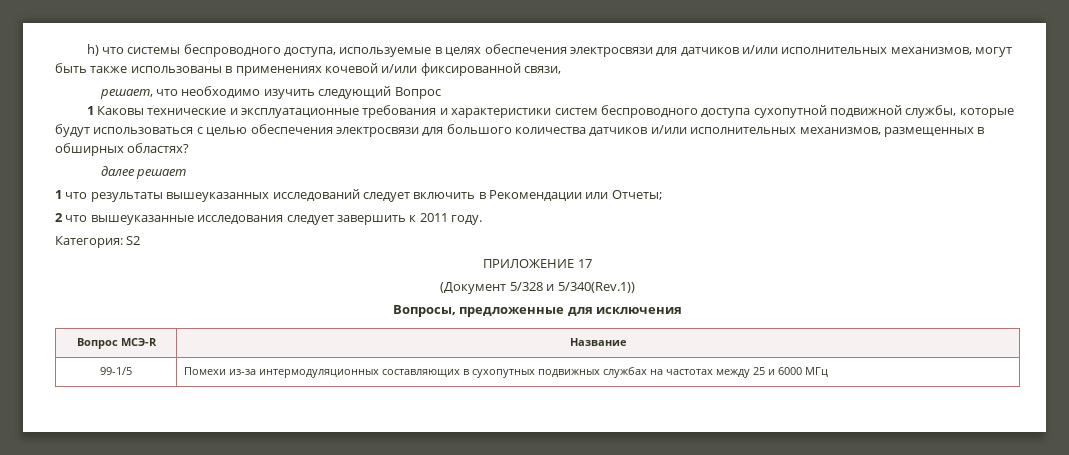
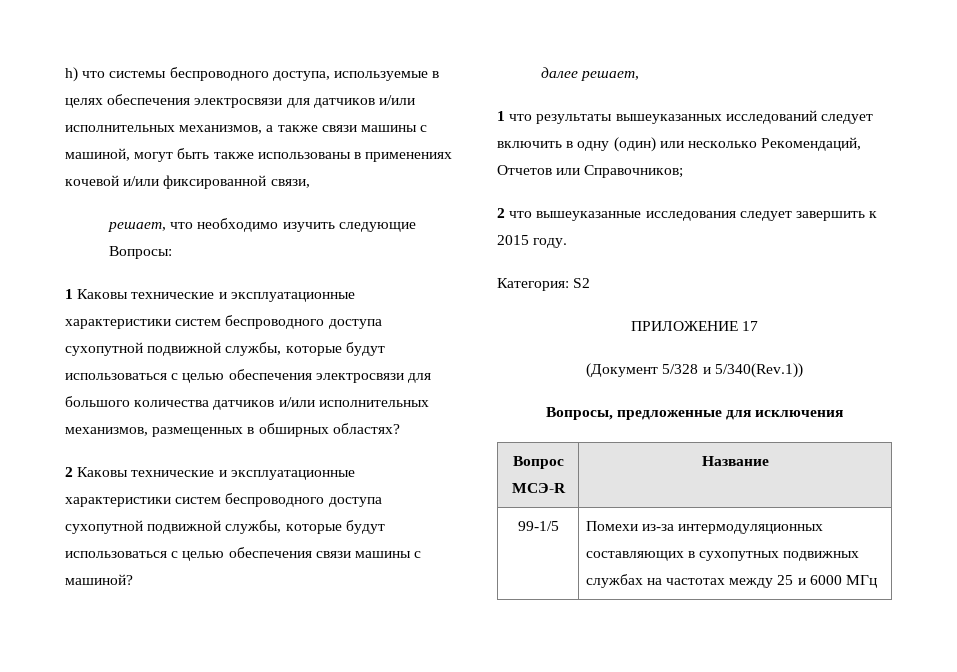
- h) что системы беспроводного доступа, используемые в целях обеспечения электросвязи для датчиков и/или исполнительных механизмов, могут быть также использованы в применениях кочевой и/или фиксированной связи,
+ h) что системы беспроводного доступа, используемые в целях обеспечения электросвязи для датчиков и/или исполнительных механизмов, а также связи машины с машиной, могут быть также использованы в применениях кочевой и/или фиксированной связи,
- решает, что необходимо изучить следующий Вопрос
+ решает, что необходимо изучить следующие Вопросы:
- 1 Каковы технические и эксплуатационные требования и характеристики систем беспроводного доступа сухопутной подвижной службы, которые будут использоваться с целью обеспечения электросвязи для большого количества датчиков и/или исполнительных механизмов, размещенных в обширных областях?
+ 1 Каковы технические и эксплуатационные характеристики систем беспроводного доступа сухопутной подвижной службы, которые будут использоваться с целью обеспечения электросвязи для большого количества датчиков и/или исполнительных механизмов, размещенных в обширных областях?
+ 2 Каковы технические и эксплуатационные характеристики систем беспроводного доступа сухопутной подвижной службы, которые будут использоваться с целью обеспечения связи машины с машиной?
- далее решает
+ далее решает,
- 1 что результаты вышеуказанных исследований следует включить в Рекомендации или Отчеты;
+ 1 что результаты вышеуказанных исследований следует включить в одну (один) или несколько Рекомендаций, Отчетов или Справочников;
- 2 что вышеуказанные исследования следует завершить к 2011 году.
+ 2 что вышеуказанные исследования следует завершить к 2015 году.

